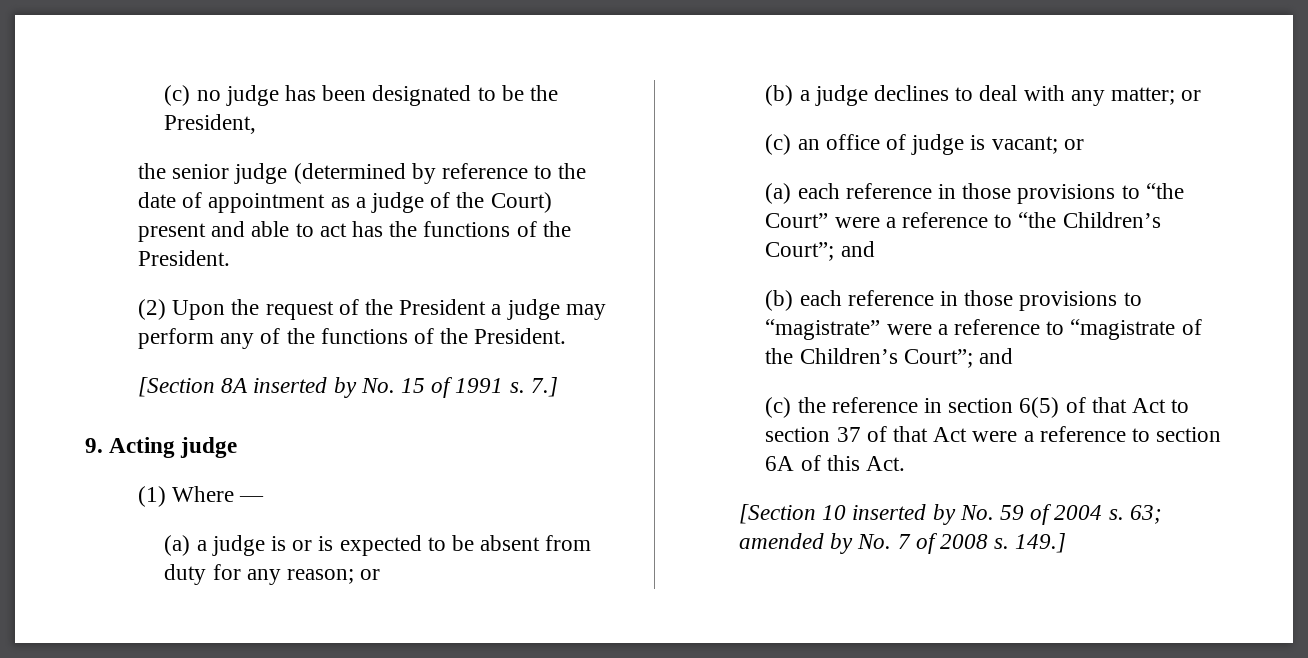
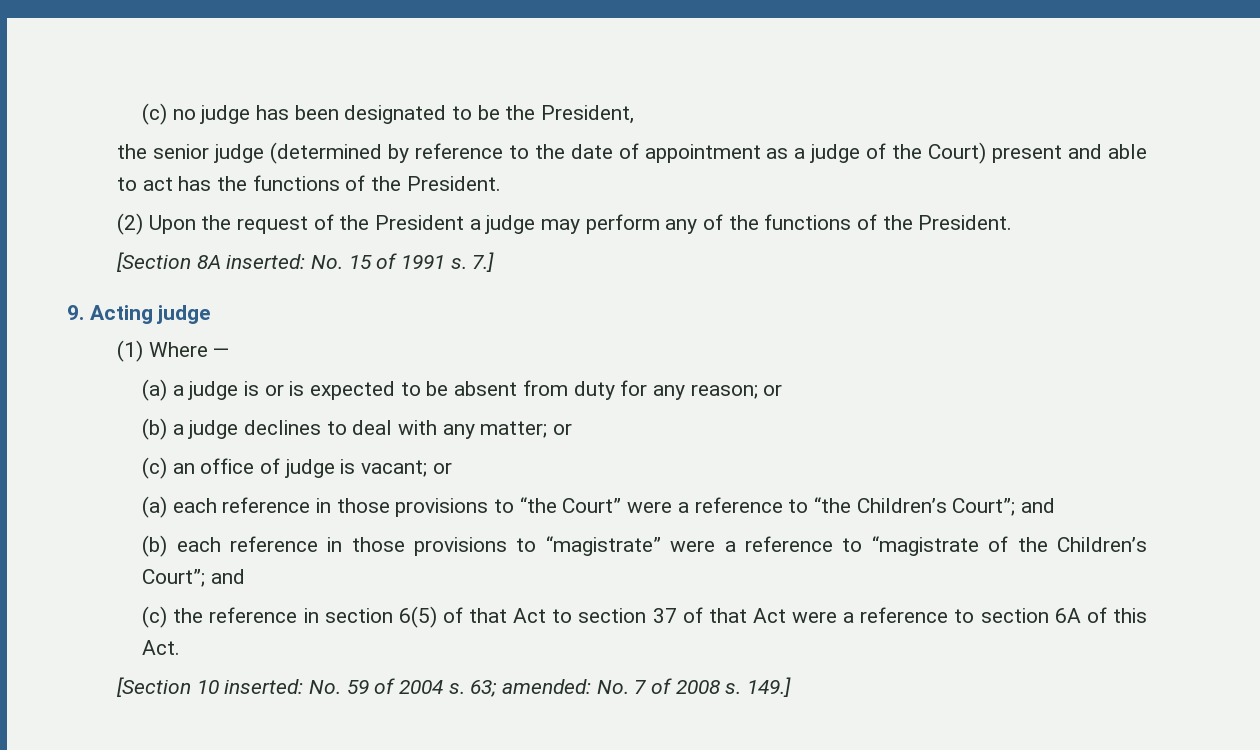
- [Section 8A inserted by No. 15 of 1991 s.
+ [Section 8A inserted: No. 15 of 1991 s.
- [Section 10 inserted by No. 59 of 2004 s.
+ [Section 10 inserted: No. 59 of 2004 s.
- 63; amended by No. 7 of 2008 s.
+ 63; amended: No. 7 of 2008 s.

